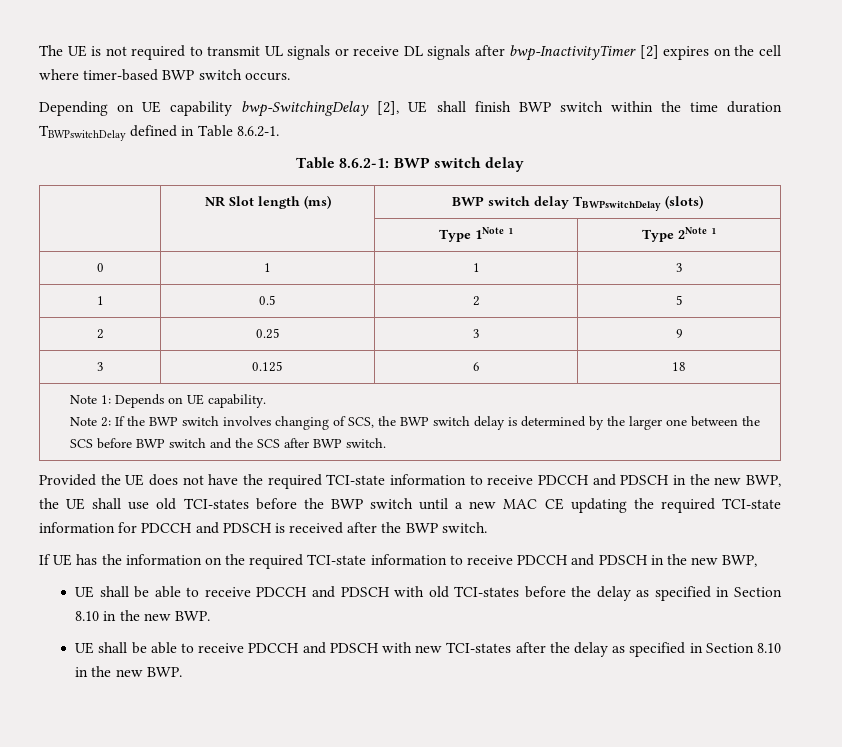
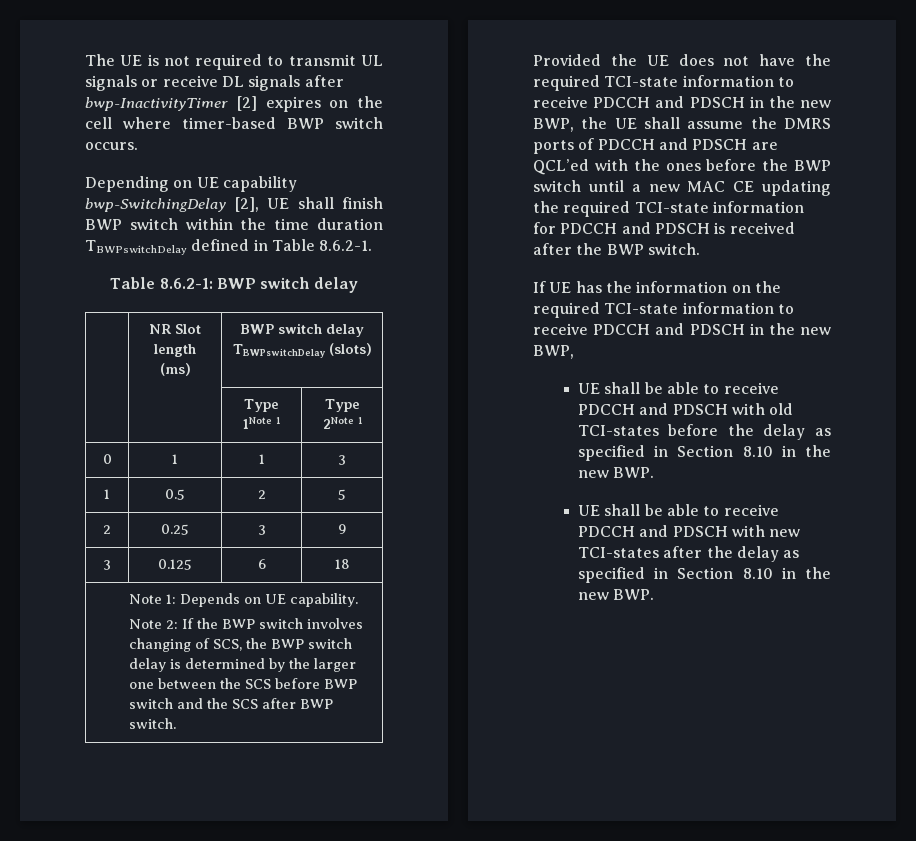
- Provided the UE does not have the required TCI-state information to receive PDCCH and PDSCH in the new BWP, the UE shall use old TCI-states before the BWP switch until a new MAC CE updating the required TCI-state information for PDCCH and PDSCH is received after the BWP switch.
+ Provided the UE does not have the required TCI-state information to receive PDCCH and PDSCH in the new BWP, the UE shall assume the DMRS ports of PDCCH and PDSCH are QCL’ed with the ones before the BWP switch until a new MAC CE updating the required TCI-state information for PDCCH and PDSCH is received after the BWP switch.

